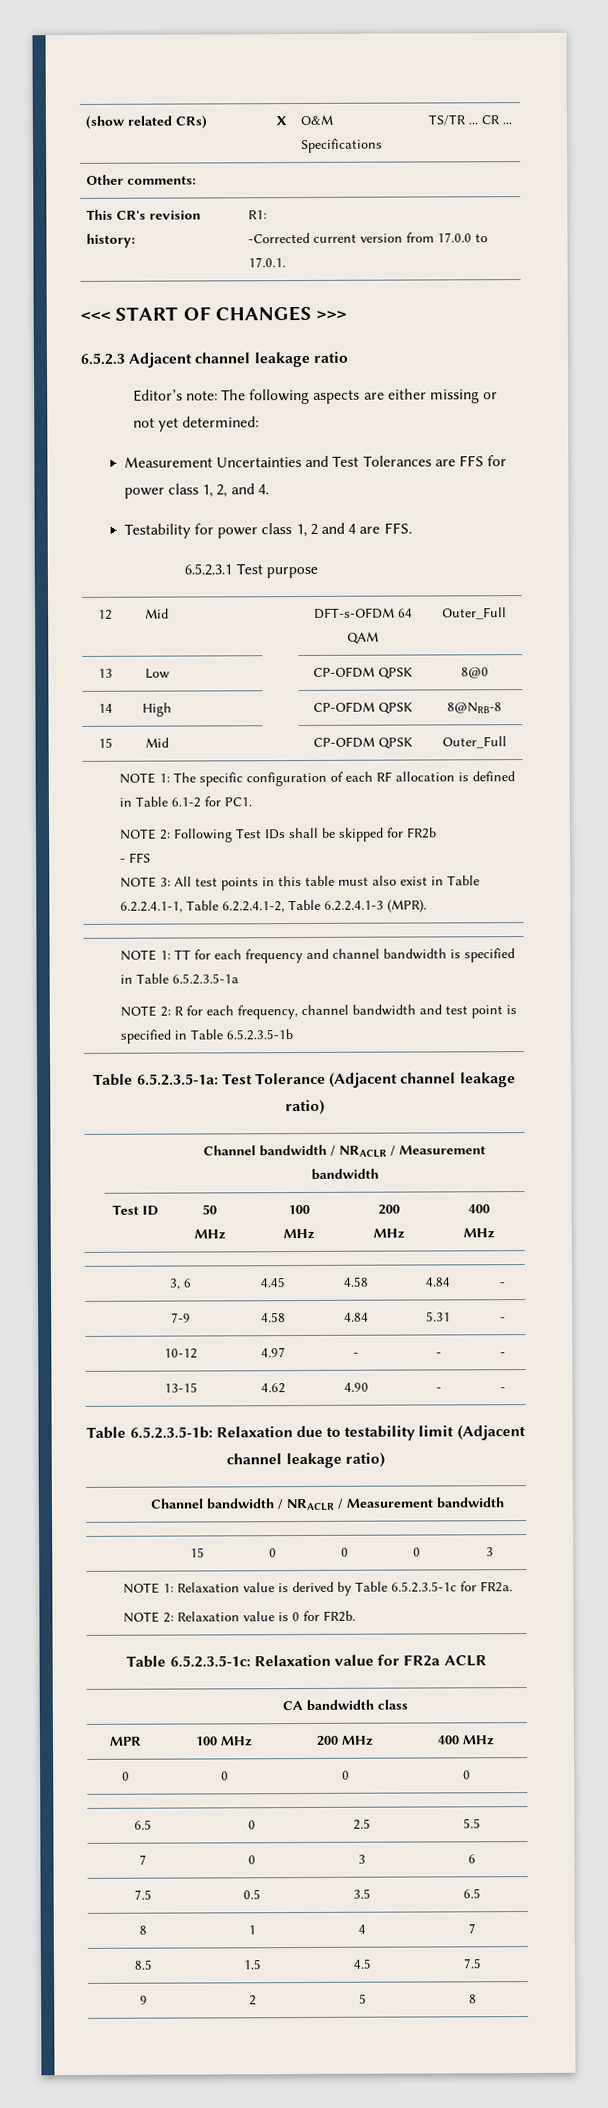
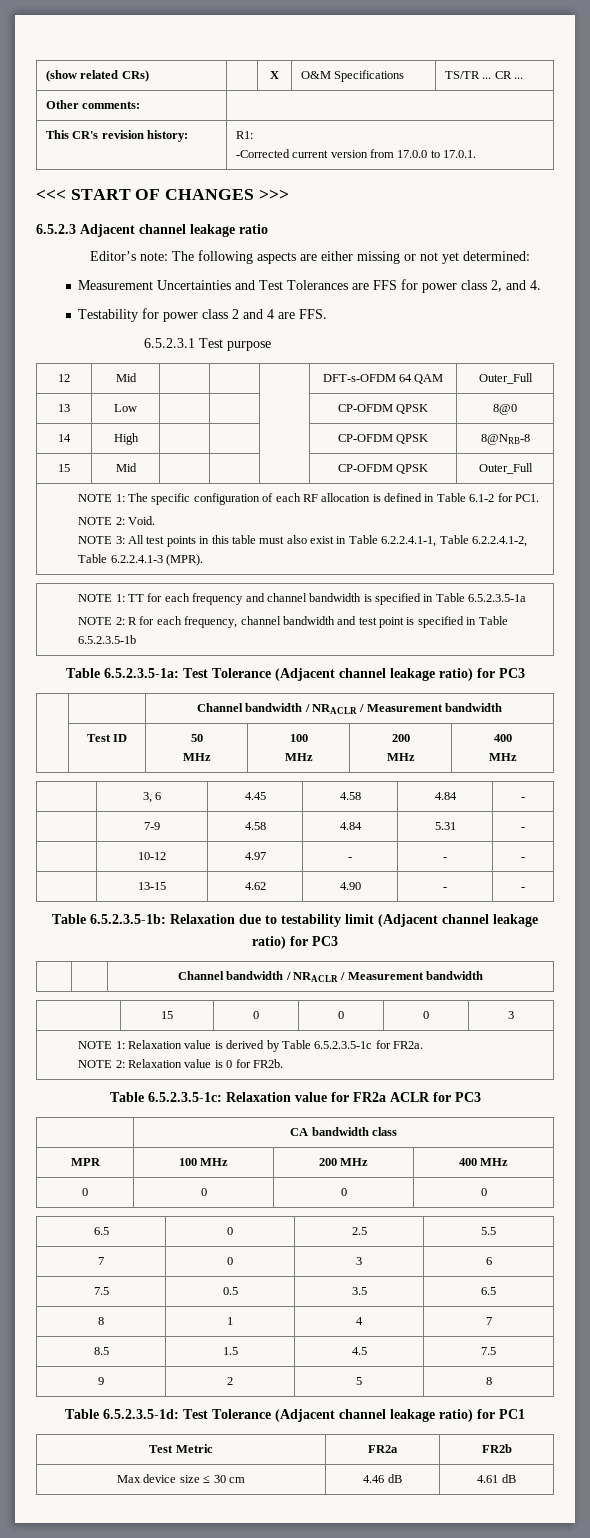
- Measurement Uncertainties and Test Tolerances are FFS for power class 1, 2, and 4.
+ Measurement Uncertainties and Test Tolerances are FFS for power class 2, and 4.
- Testability for power class 1, 2 and 4 are FFS.
+ Testability for power class 2 and 4 are FFS.
- NOTE 2: Following Test IDs shall be skipped for FR2b
- - FFS
+ NOTE 2: Void.
- Table 6.5.2.3.5-1a: Test Tolerance (Adjacent channel leakage ratio)
+ Table 6.5.2.3.5-1a: Test Tolerance (Adjacent channel leakage ratio) for PC3
- Table 6.5.2.3.5-1b: Relaxation due to testability limit (Adjacent channel leakage ratio)
+ Table 6.5.2.3.5-1b: Relaxation due to testability limit (Adjacent channel leakage ratio) for PC3
- Table 6.5.2.3.5-1c: Relaxation value for FR2a ACLR
+ Table 6.5.2.3.5-1c: Relaxation value for FR2a ACLR for PC3
+ Table 6.5.2.3.5-1d: Test Tolerance (Adjacent channel leakage ratio) for PC1
+ Test Metric | FR2a | FR2b
+ Max device size ≤ 30 cm | 4.46 dB | 4.61 dB

